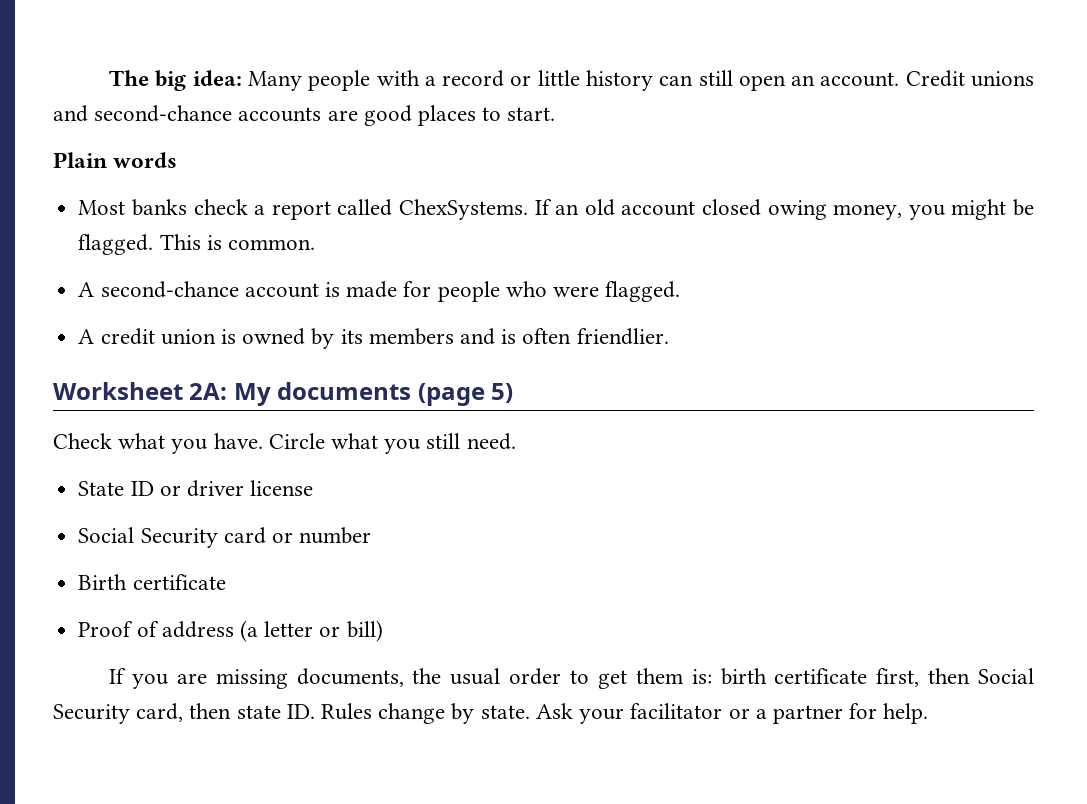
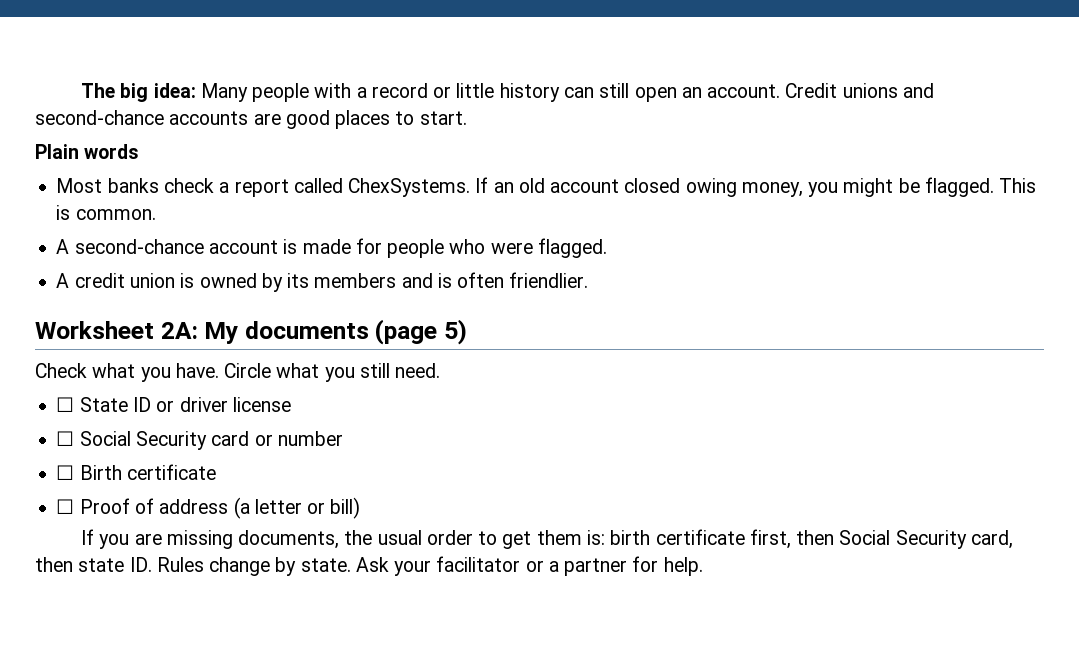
- State ID or driver license
+ ☐ State ID or driver license
- Social Security card or number
+ ☐ Social Security card or number
- Birth certificate
+ ☐ Birth certificate
- Proof of address (a letter or bill)
+ ☐ Proof of address (a letter or bill)

